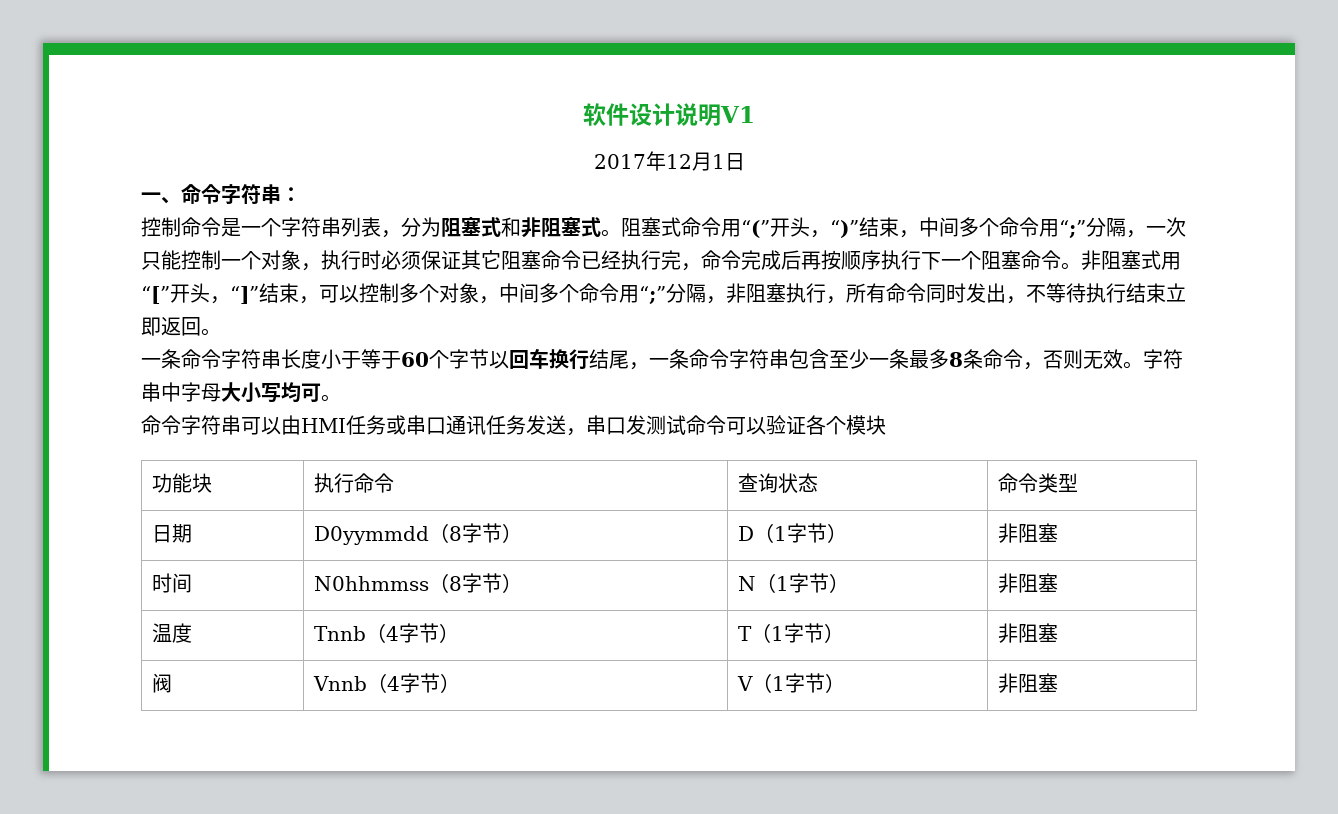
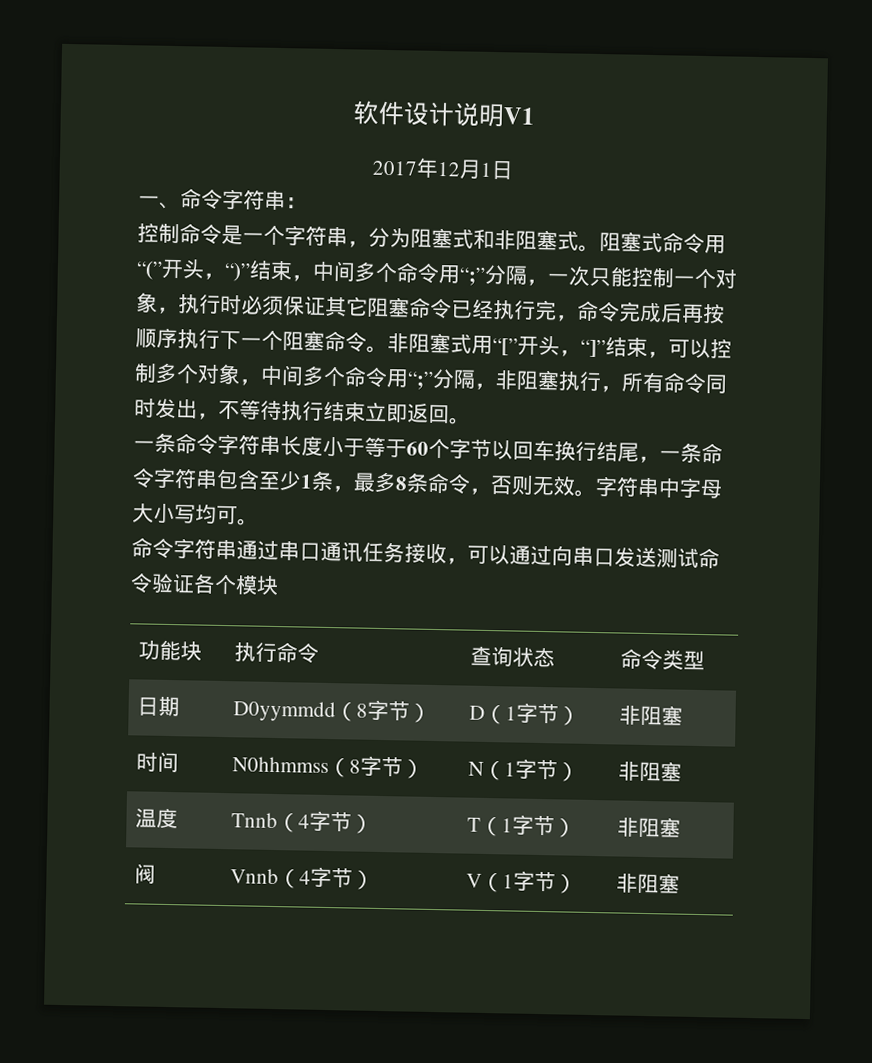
- 控制命令是一个字符串列表，分为阻塞式和非阻塞式。
+ 控制命令是一个字符串，分为阻塞式和非阻塞式。
- 一条命令字符串长度小于等于60个字节以回车换行结尾，一条命令字符串包含至少一条最多8条命令，否则无效。
+ 一条命令字符串长度小于等于60个字节以回车换行结尾，一条命令字符串包含至少1条，最多8条命令，否则无效。
- 命令字符串可以由HMI任务或串口通讯任务发送，串口发测试命令可以验证各个模块
+ 命令字符串通过串口通讯任务接收，可以通过向串口发送测试命令验证各个模块

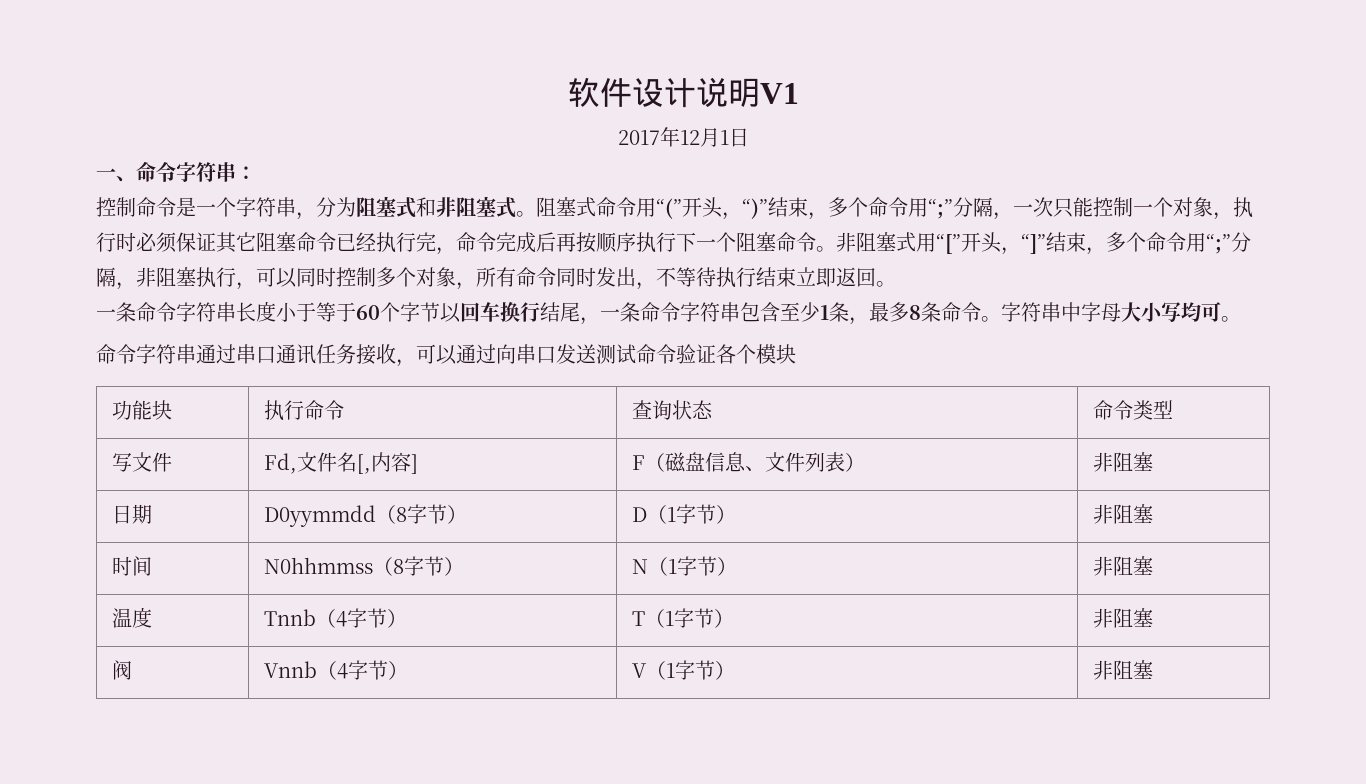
- 阻塞式命令用“(”开头，“)”结束，中间多个命令用“;”分隔，一次只能控制一个对象，执行时必须保证其它阻塞命令已经执行完，命令完成后再按顺序执行下一个阻塞命令。
+ 阻塞式命令用“(”开头，“)”结束，多个命令用“;”分隔，一次只能控制一个对象，执行时必须保证其它阻塞命令已经执行完，命令完成后再按顺序执行下一个阻塞命令。
- 非阻塞式用“[”开头，“]”结束，可以控制多个对象，中间多个命令用“;”分隔，非阻塞执行，所有命令同时发出，不等待执行结束立即返回。
+ 非阻塞式用“[”开头，“]”结束，多个命令用“;”分隔，非阻塞执行，可以同时控制多个对象，所有命令同时发出，不等待执行结束立即返回。
- 一条命令字符串长度小于等于60个字节以回车换行结尾，一条命令字符串包含至少1条，最多8条命令，否则无效。
+ 一条命令字符串长度小于等于60个字节以回车换行结尾，一条命令字符串包含至少1条，最多8条命令。
+ 写文件 | Fd,文件名[,内容] | F（磁盘信息、文件列表） | 非阻塞

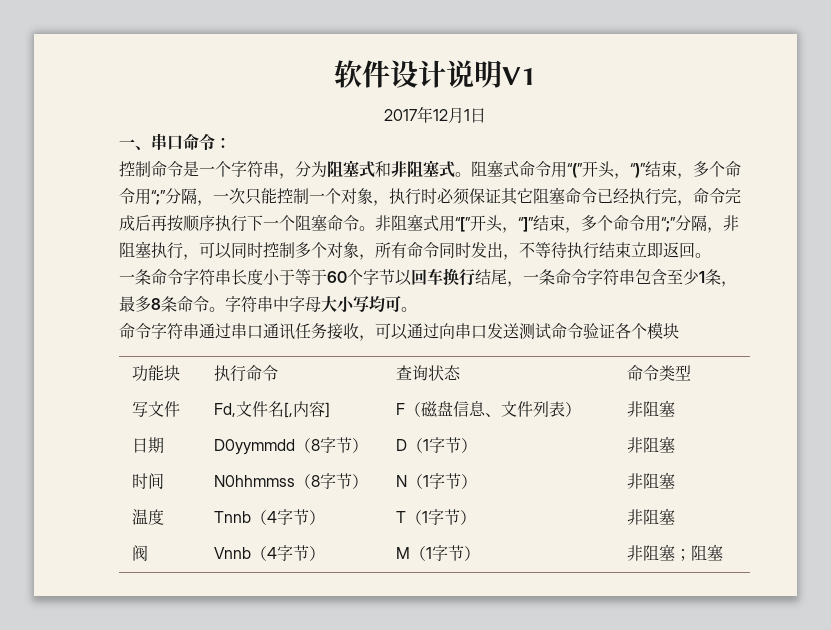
- 一、命令字符串：
+ 一、串口命令：
- 阀 | Vnnb（4字节） | V（1字节） | 非阻塞
+ 阀 | Vnnb（4字节） | M（1字节） | 非阻塞；阻塞

